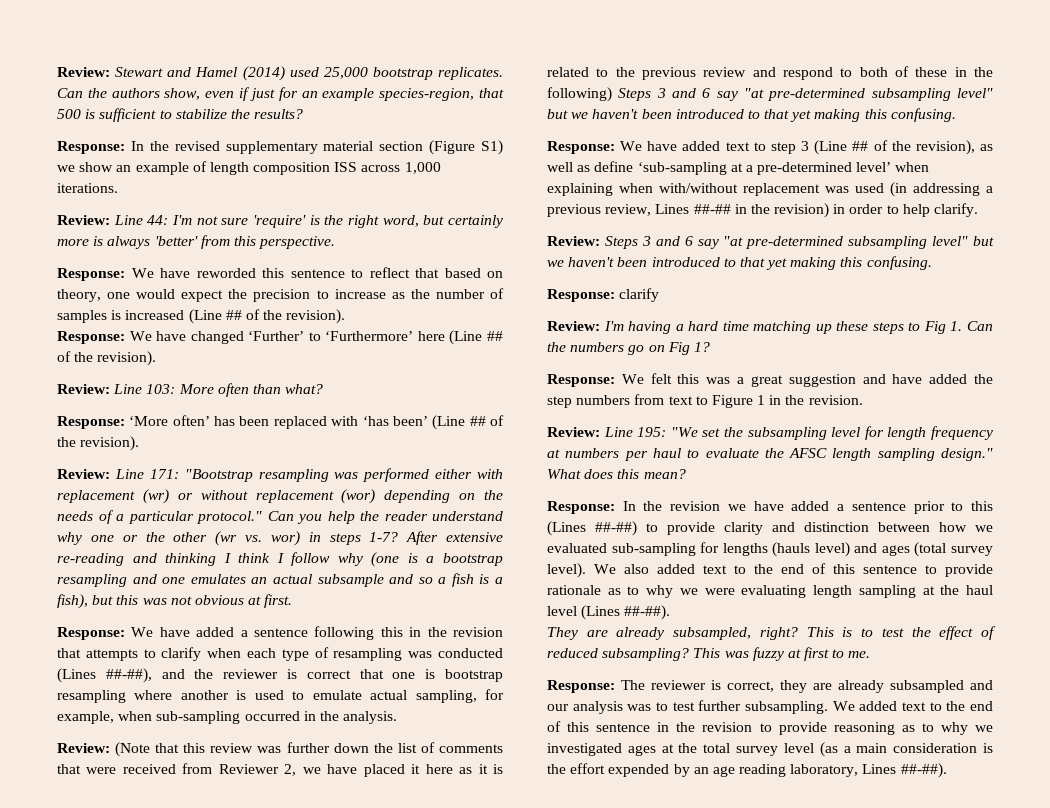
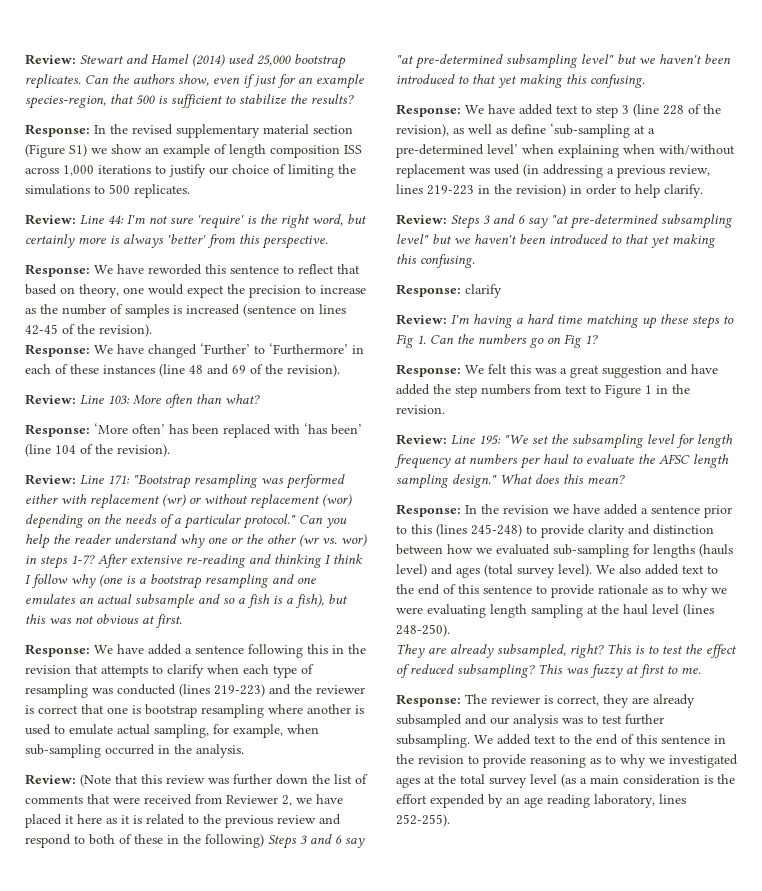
- Response: In the revised supplementary material section (Figure S1) we show an example of length composition ISS across 1,000 iterations.
+ Response: In the revised supplementary material section (Figure S1) we show an example of length composition ISS across 1,000 iterations to justify our choice of limiting the simulations to 500 replicates.
- Response: We have reworded this sentence to reflect that based on theory, one would expect the precision to increase as the number of samples is increased (Line ## of the revision).
+ Response: We have reworded this sentence to reflect that based on theory, one would expect the precision to increase as the number of samples is increased (sentence on lines 42-45 of the revision).
- Response: We have changed ‘Further’ to ‘Furthermore’ here (Line ## of the revision).
+ Response: We have changed ‘Further’ to ‘Furthermore’ in each of these instances (line 48 and 69 of the revision).
- Response: ‘More often’ has been replaced with ‘has been’ (Line ## of the revision).
+ Response: ‘More often’ has been replaced with ‘has been’ (line 104 of the revision).
- Response: We have added a sentence following this in the revision that attempts to clarify when each type of resampling was conducted (Lines ##-##), and the reviewer is correct that one is bootstrap resampling where another is used to emulate actual sampling, for example, when sub-sampling occurred in the analysis.
+ Response: We have added a sentence following this in the revision that attempts to clarify when each type of resampling was conducted (lines 219-223) and the reviewer is correct that one is bootstrap resampling where another is used to emulate actual sampling, for example, when sub-sampling occurred in the analysis.
- Response: We have added text to step 3 (Line ## of the revision), as well as define ‘sub-sampling at a pre-determined level’ when explaining when with/without replacement was used (in addressing a previous review, Lines ##-## in the revision) in order to help clarify.
+ Response: We have added text to step 3 (line 228 of the revision), as well as define ‘sub-sampling at a pre-determined level’ when explaining when with/without replacement was used (in addressing a previous review, lines 219-223 in the revision) in order to help clarify.
- Response: In the revision we have added a sentence prior to this (Lines ##-##) to provide clarity and distinction between how we evaluated sub-sampling for lengths (hauls level) and ages (total survey level).
+ Response: In the revision we have added a sentence prior to this (lines 245-248) to provide clarity and distinction between how we evaluated sub-sampling for lengths (hauls level) and ages (total survey level).
- We also added text to the end of this sentence to provide rationale as to why we were evaluating length sampling at the haul level (Lines ##-##).
+ We also added text to the end of this sentence to provide rationale as to why we were evaluating length sampling at the haul level (lines 248-250).
- We added text to the end of this sentence in the revision to provide reasoning as to why we investigated ages at the total survey level (as a main consideration is the effort expended by an age reading laboratory, Lines ##-##).
+ We added text to the end of this sentence in the revision to provide reasoning as to why we investigated ages at the total survey level (as a main consideration is the effort expended by an age reading laboratory, lines 252-255).

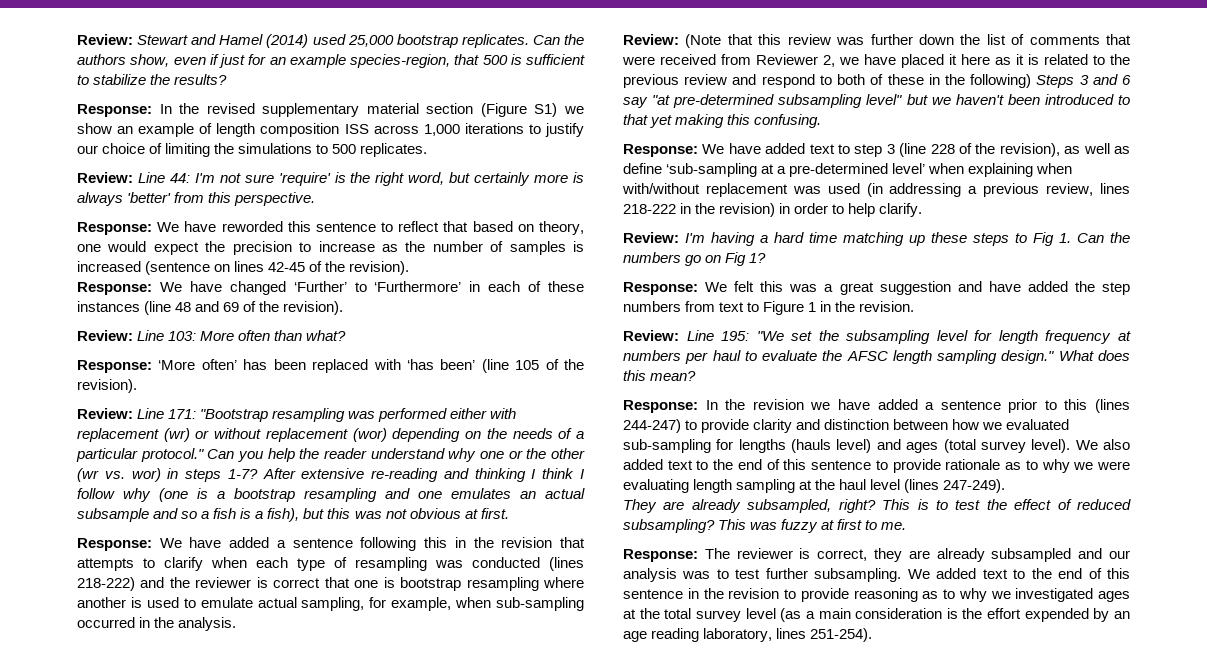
- Response: ‘More often’ has been replaced with ‘has been’ (line 104 of the revision).
+ Response: ‘More often’ has been replaced with ‘has been’ (line 105 of the revision).
- Response: We have added a sentence following this in the revision that attempts to clarify when each type of resampling was conducted (lines 219-223) and the reviewer is correct that one is bootstrap resampling where another is used to emulate actual sampling, for example, when sub-sampling occurred in the analysis.
+ Response: We have added a sentence following this in the revision that attempts to clarify when each type of resampling was conducted (lines 218-222) and the reviewer is correct that one is bootstrap resampling where another is used to emulate actual sampling, for example, when sub-sampling occurred in the analysis.
- Response: We have added text to step 3 (line 228 of the revision), as well as define ‘sub-sampling at a pre-determined level’ when explaining when with/without replacement was used (in addressing a previous review, lines 219-223 in the revision) in order to help clarify.
+ Response: We have added text to step 3 (line 228 of the revision), as well as define ‘sub-sampling at a pre-determined level’ when explaining when with/without replacement was used (in addressing a previous review, lines 218-222 in the revision) in order to help clarify.
- Review: Steps 3 and 6 say "at pre-determined subsampling level" but we haven't been introduced to that yet making this confusing.
- Response: clarify
- Response: In the revision we have added a sentence prior to this (lines 245-248) to provide clarity and distinction between how we evaluated sub-sampling for lengths (hauls level) and ages (total survey level).
+ Response: In the revision we have added a sentence prior to this (lines 244-247) to provide clarity and distinction between how we evaluated sub-sampling for lengths (hauls level) and ages (total survey level).
- We also added text to the end of this sentence to provide rationale as to why we were evaluating length sampling at the haul level (lines 248-250).
+ We also added text to the end of this sentence to provide rationale as to why we were evaluating length sampling at the haul level (lines 247-249).
- We added text to the end of this sentence in the revision to provide reasoning as to why we investigated ages at the total survey level (as a main consideration is the effort expended by an age reading laboratory, lines 252-255).
+ We added text to the end of this sentence in the revision to provide reasoning as to why we investigated ages at the total survey level (as a main consideration is the effort expended by an age reading laboratory, lines 251-254).

